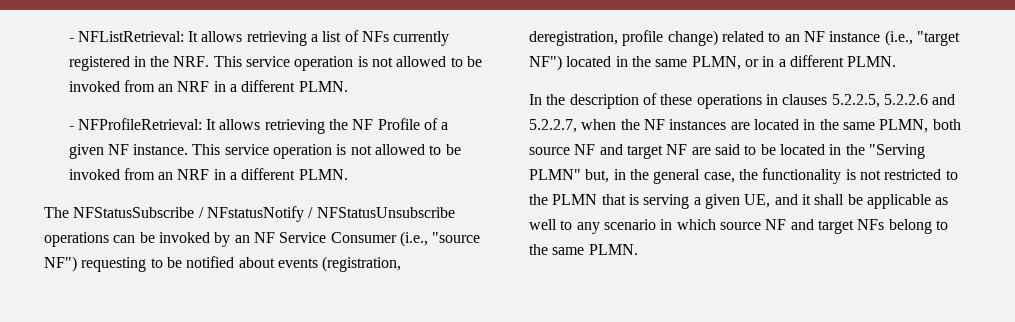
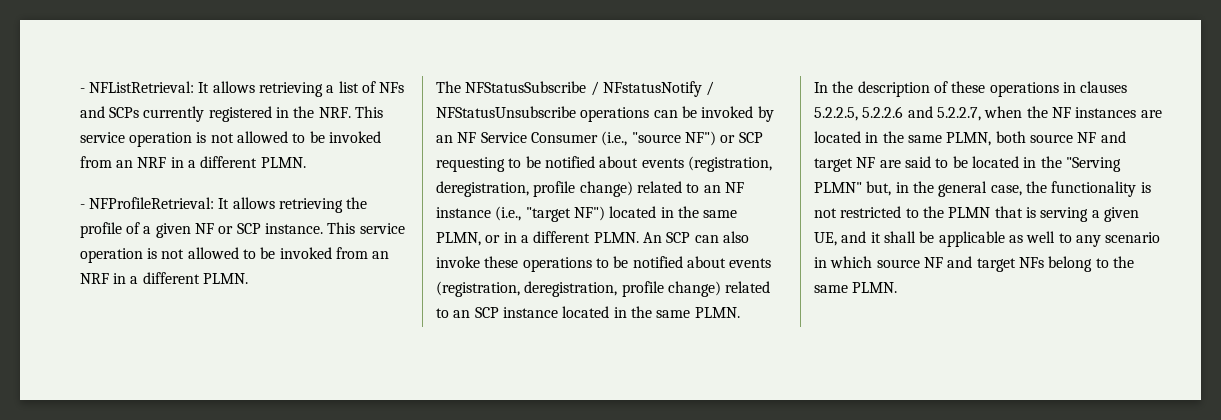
- - NFListRetrieval: It allows retrieving a list of NFs currently registered in the NRF. This service operation is not allowed to be invoked from an NRF in a different PLMN.
+ - NFListRetrieval: It allows retrieving a list of NFs and SCPs currently registered in the NRF. This service operation is not allowed to be invoked from an NRF in a different PLMN.
- - NFProfileRetrieval: It allows retrieving the NF Profile of a given NF instance.
+ - NFProfileRetrieval: It allows retrieving the profile of a given NF or SCP instance.
- The NFStatusSubscribe / NFstatusNotify / NFStatusUnsubscribe operations can be invoked by an NF Service Consumer (i.e., "source NF") requesting to be notified about events (registration, deregistration, profile change) related to an NF instance (i.e., "target NF") located in the same PLMN, or in a different PLMN.
+ The NFStatusSubscribe / NFstatusNotify / NFStatusUnsubscribe operations can be invoked by an NF Service Consumer (i.e., "source NF") or SCP requesting to be notified about events (registration, deregistration, profile change) related to an NF instance (i.e., "target NF") located in the same PLMN, or in a different PLMN. An SCP can also invoke these operations to be notified about events (registration, deregistration, profile change) related to an SCP instance located in the same PLMN.

